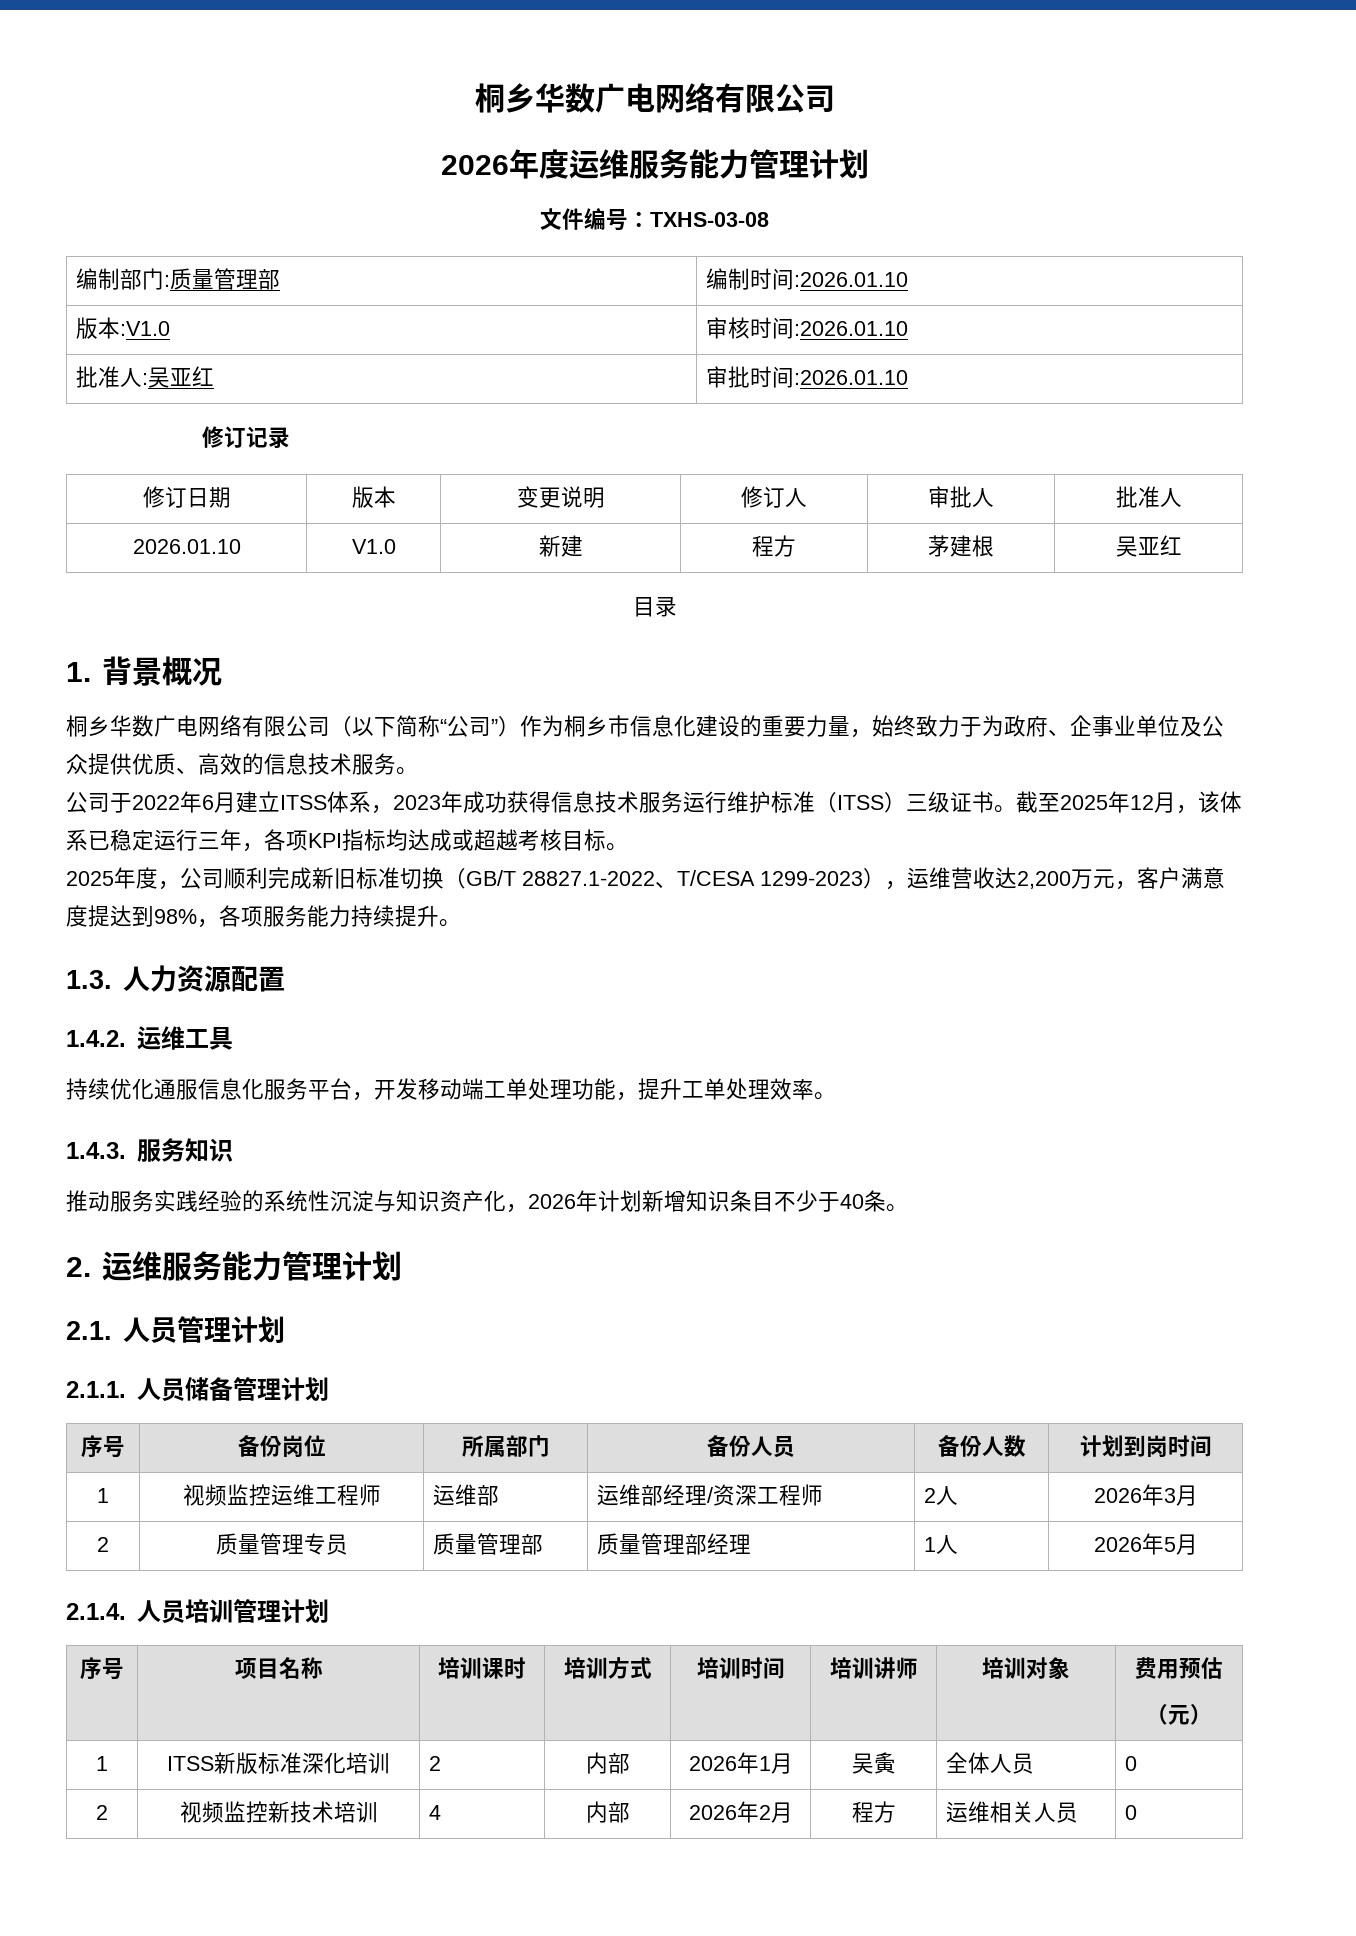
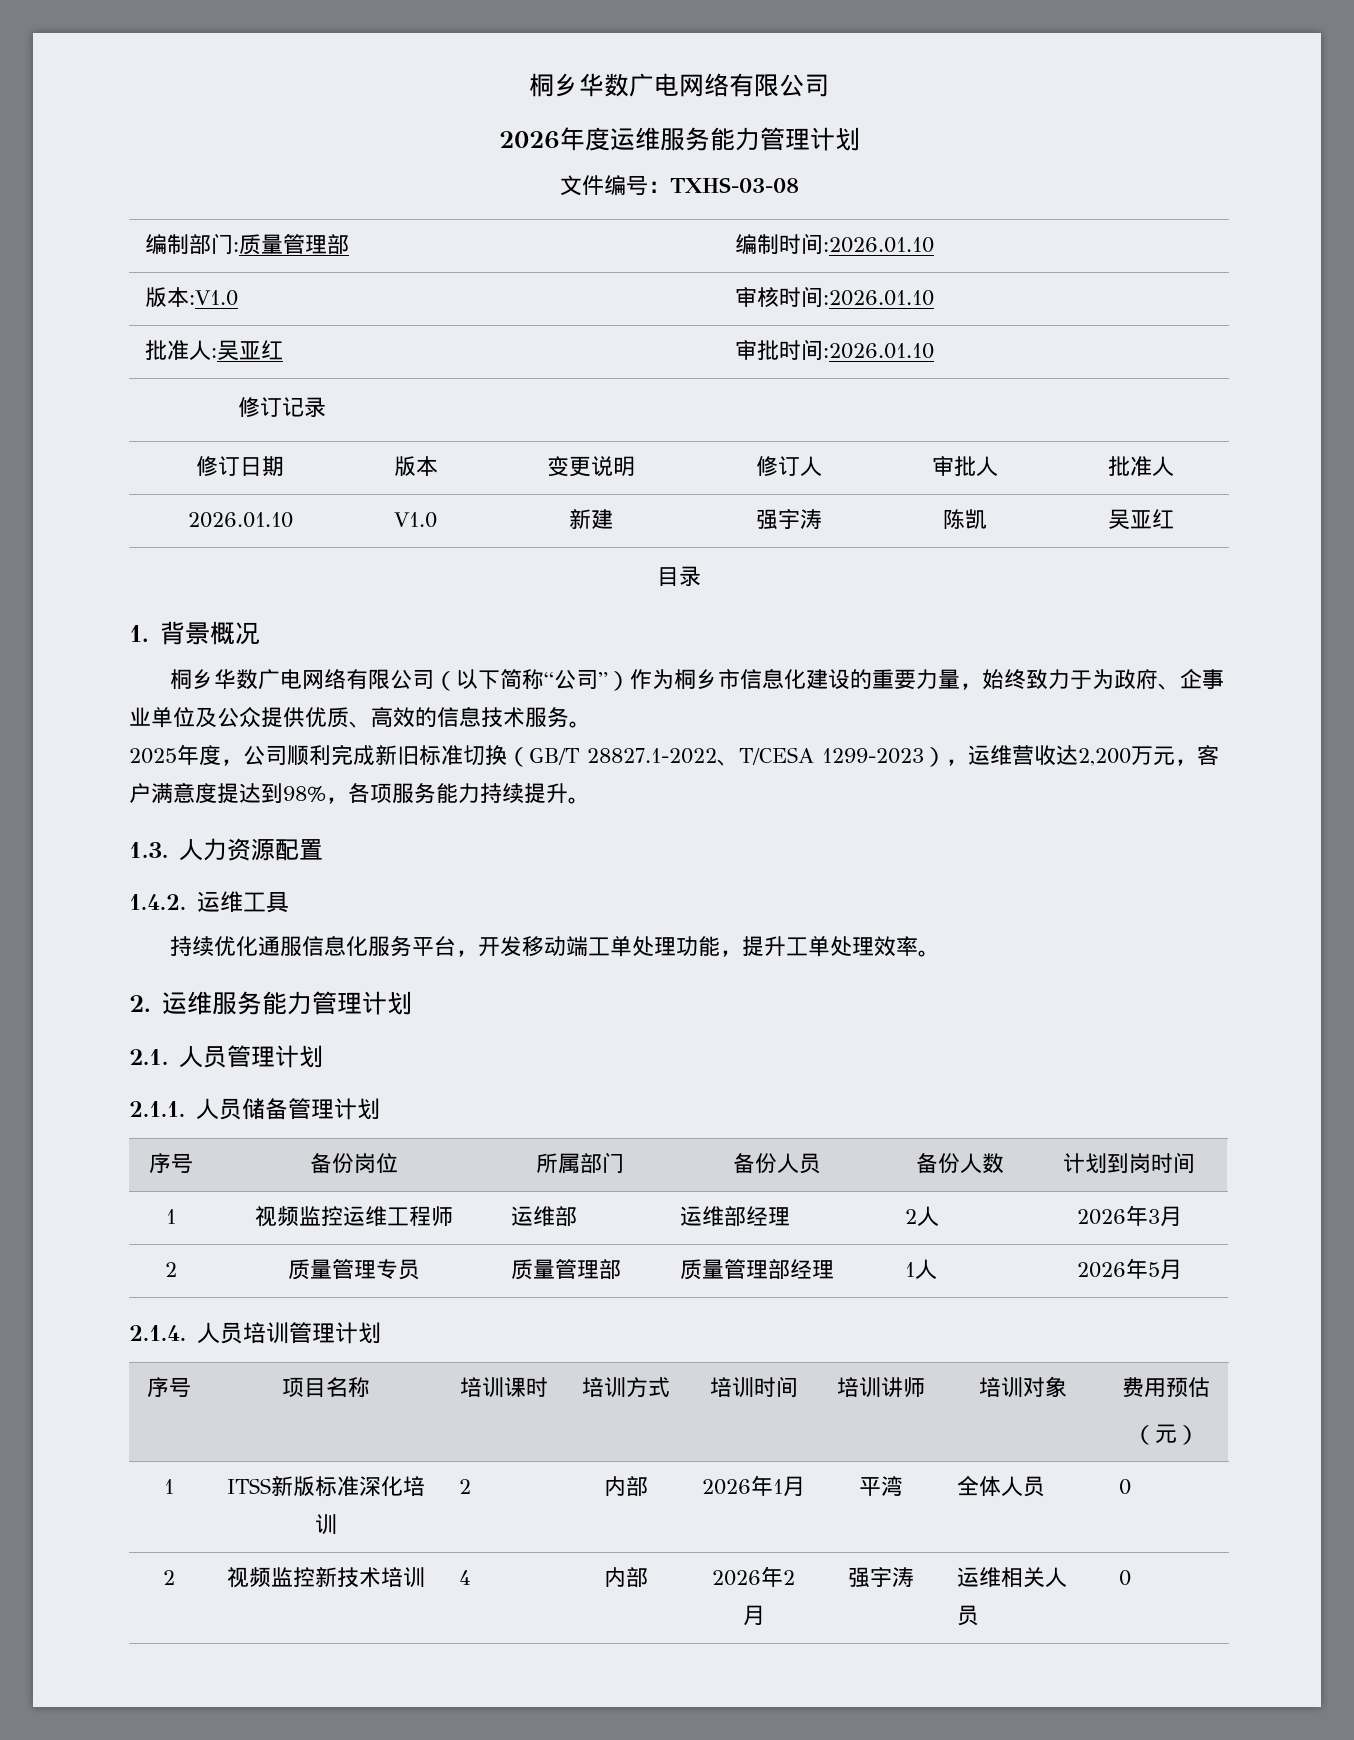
- 2026.01.10 | V1.0 | 新建 | 程方 | 茅建根 | 吴亚红
+ 2026.01.10 | V1.0 | 新建 | 强宇涛 | 陈凯 | 吴亚红
- 公司于2022年6月建立ITSS体系，2023年成功获得信息技术服务运行维护标准（ITSS）三级证书。截至2025年12月，该体系已稳定运行三年，各项KPI指标均达成或超越考核目标。
- 1.4.3.服务知识
- 推动服务实践经验的系统性沉淀与知识资产化，2026年计划新增知识条目不少于40条。
- 1 | 视频监控运维工程师 | 运维部 | 运维部经理/资深工程师 | 2人 | 2026年3月
+ 1 | 视频监控运维工程师 | 运维部 | 运维部经理 | 2人 | 2026年3月
- 1 | ITSS新版标准深化培训 | 2 | 内部 | 2026年1月 | 吴夤 | 全体人员 | 0
+ 1 | ITSS新版标准深化培训 | 2 | 内部 | 2026年1月 | 平湾 | 全体人员 | 0
- 2 | 视频监控新技术培训 | 4 | 内部 | 2026年2月 | 程方 | 运维相关人员 | 0
+ 2 | 视频监控新技术培训 | 4 | 内部 | 2026年2月 | 强宇涛 | 运维相关人员 | 0

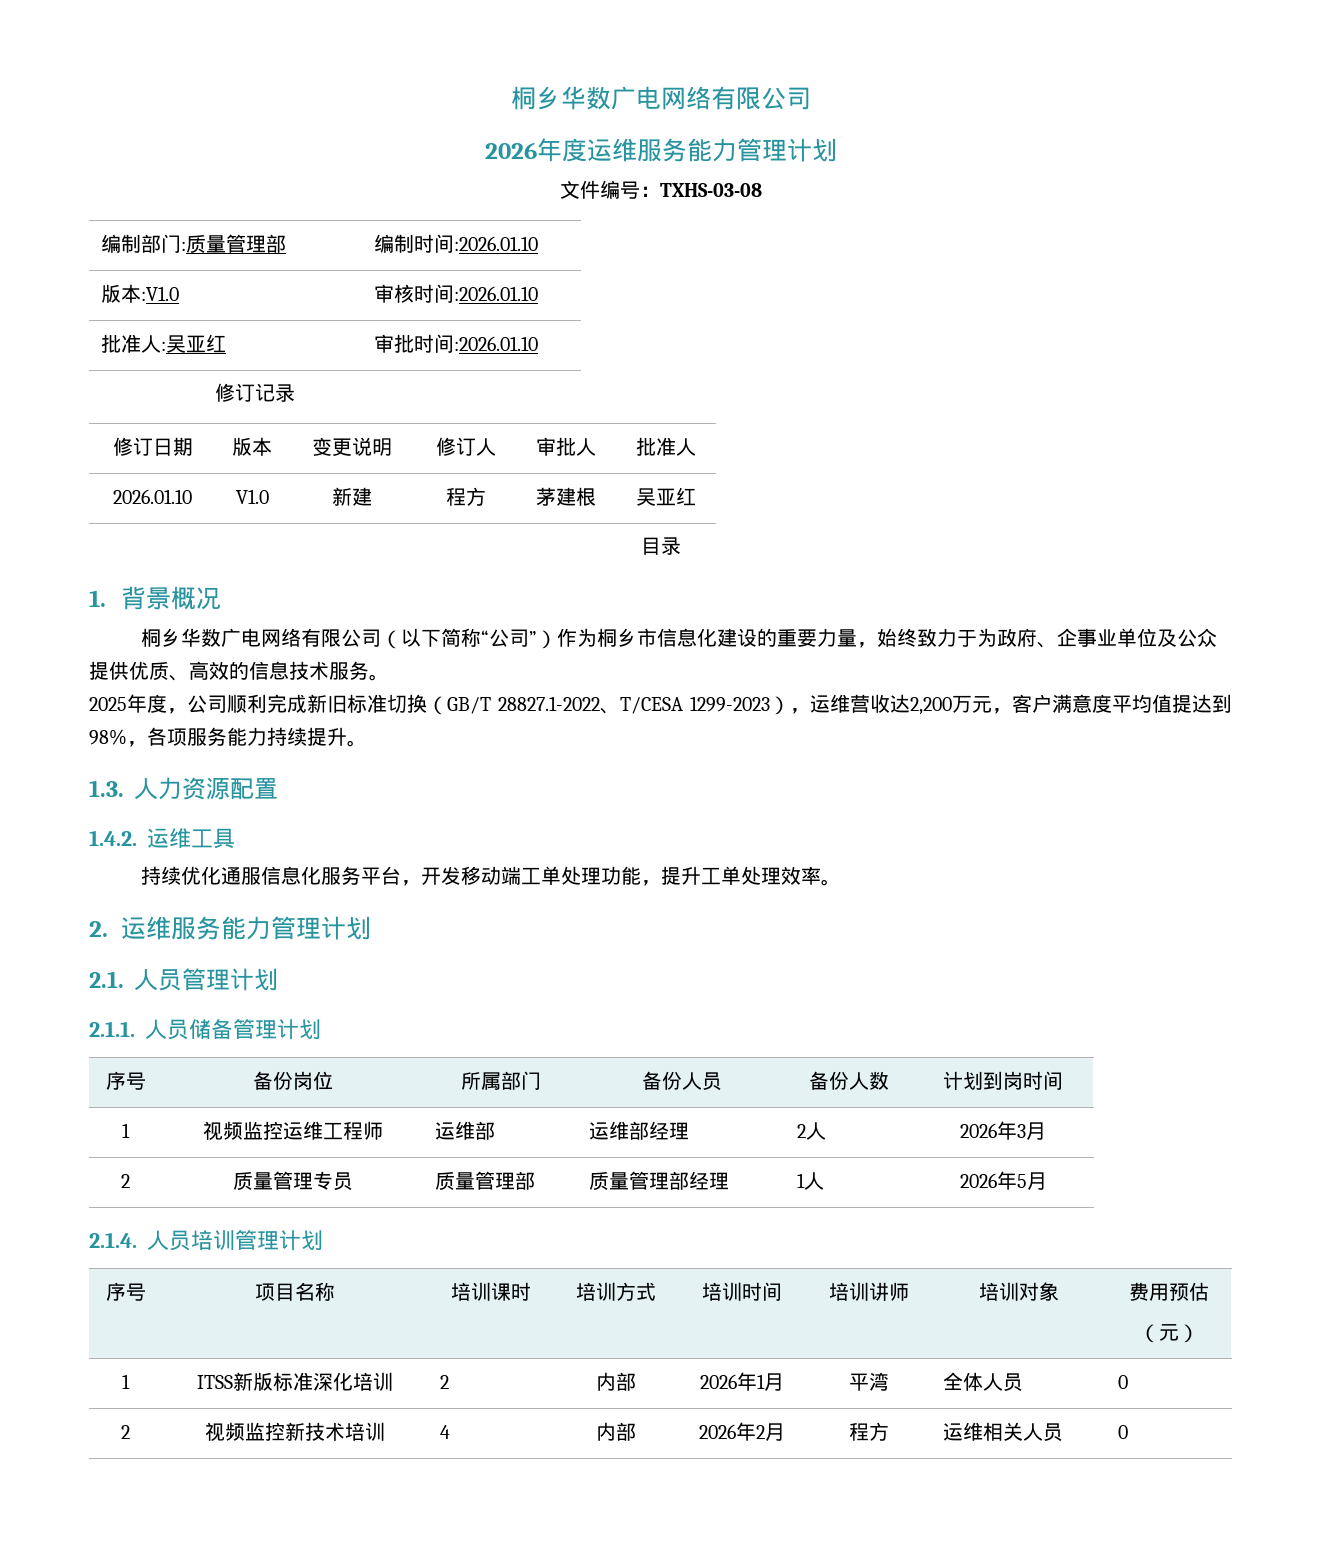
- 2026.01.10 | V1.0 | 新建 | 强宇涛 | 陈凯 | 吴亚红
+ 2026.01.10 | V1.0 | 新建 | 程方 | 茅建根 | 吴亚红
- 2025年度，公司顺利完成新旧标准切换（GB/T 28827.1-2022、T/CESA 1299-2023），运维营收达2,200万元，客户满意度提达到98%，各项服务能力持续提升。
+ 2025年度，公司顺利完成新旧标准切换（GB/T 28827.1-2022、T/CESA 1299-2023），运维营收达2,200万元，客户满意度平均值提达到98%，各项服务能力持续提升。
- 2 | 视频监控新技术培训 | 4 | 内部 | 2026年2月 | 强宇涛 | 运维相关人员 | 0
+ 2 | 视频监控新技术培训 | 4 | 内部 | 2026年2月 | 程方 | 运维相关人员 | 0

